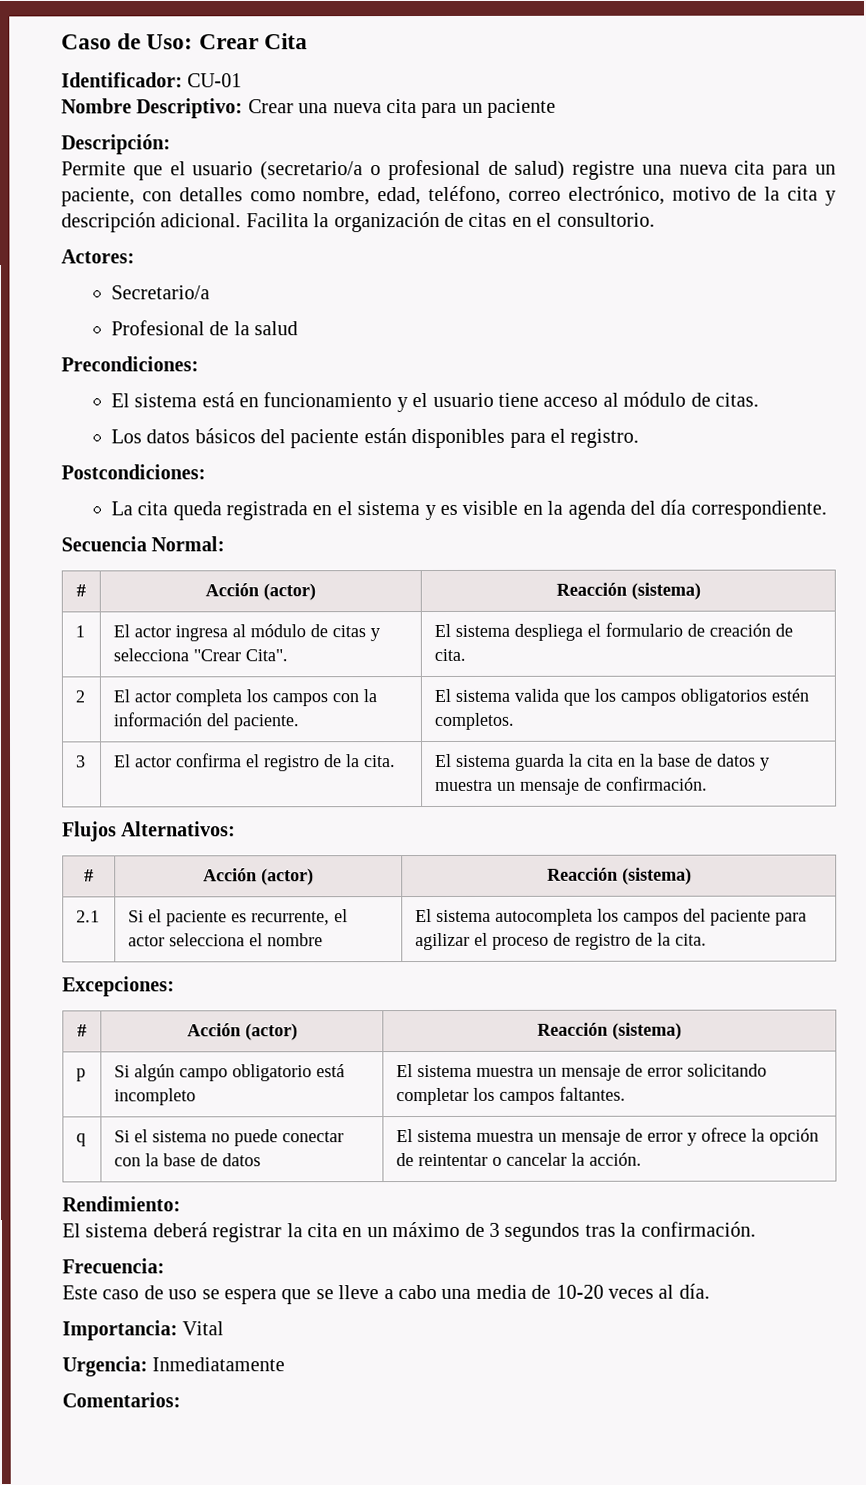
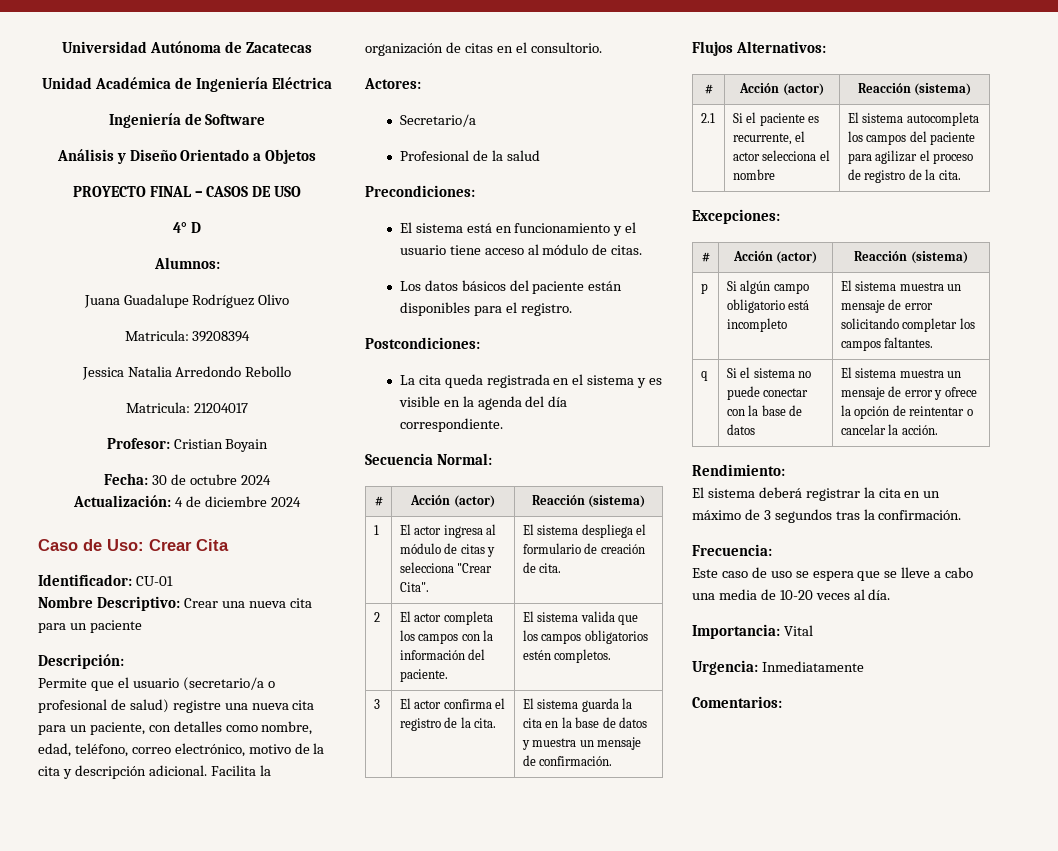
+ Universidad Autónoma de Zacatecas
+ Unidad Académica de Ingeniería Eléctrica
+ Ingeniería de Software
+ Análisis y Diseño Orientado a Objetos
+ PROYECTO FINAL – CASOS DE USO
+ 4° D
+ Alumnos:
+ Juana Guadalupe Rodríguez Olivo
+ Matricula: 39208394
+ Jessica Natalia Arredondo Rebollo
+ Matricula: 21204017
+ Profesor: Cristian Boyain
+ Fecha: 30 de octubre 2024
+ Actualización: 4 de diciembre 2024

